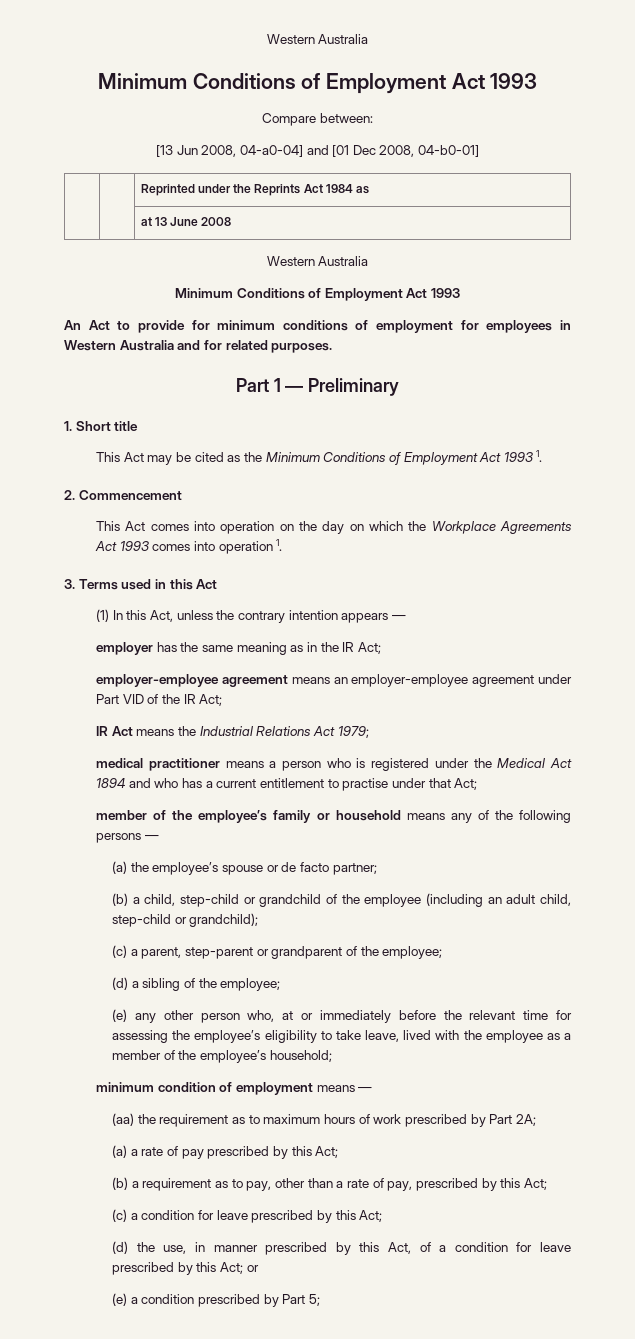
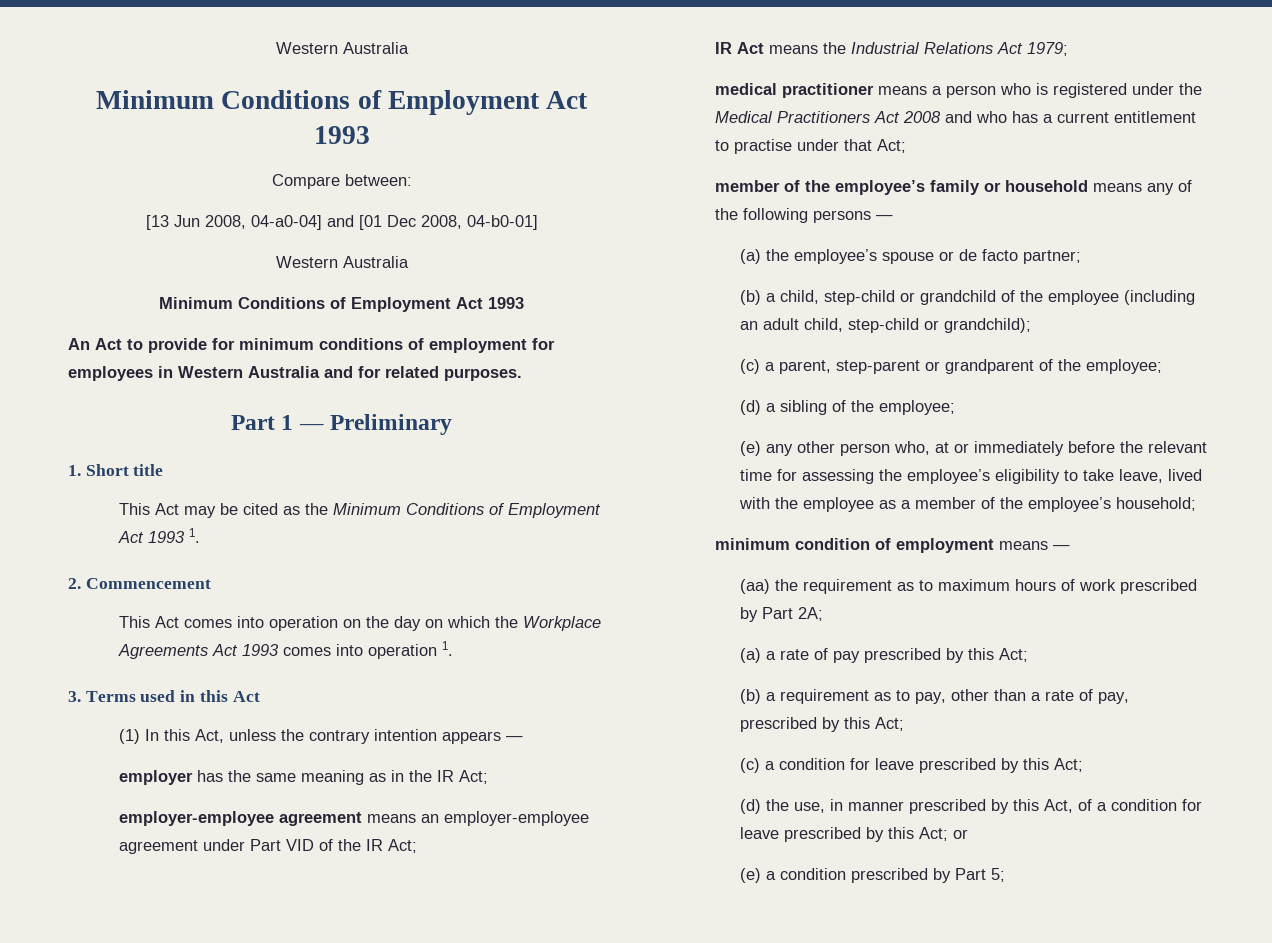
- | | Reprinted under the Reprints Act 1984 as
- | | at 13 June 2008
- medical practitioner means a person who is registered under the Medical Act 1894 and who has a current entitlement to practise under that Act;
+ medical practitioner means a person who is registered under the Medical Practitioners Act 2008 and who has a current entitlement to practise under that Act;

